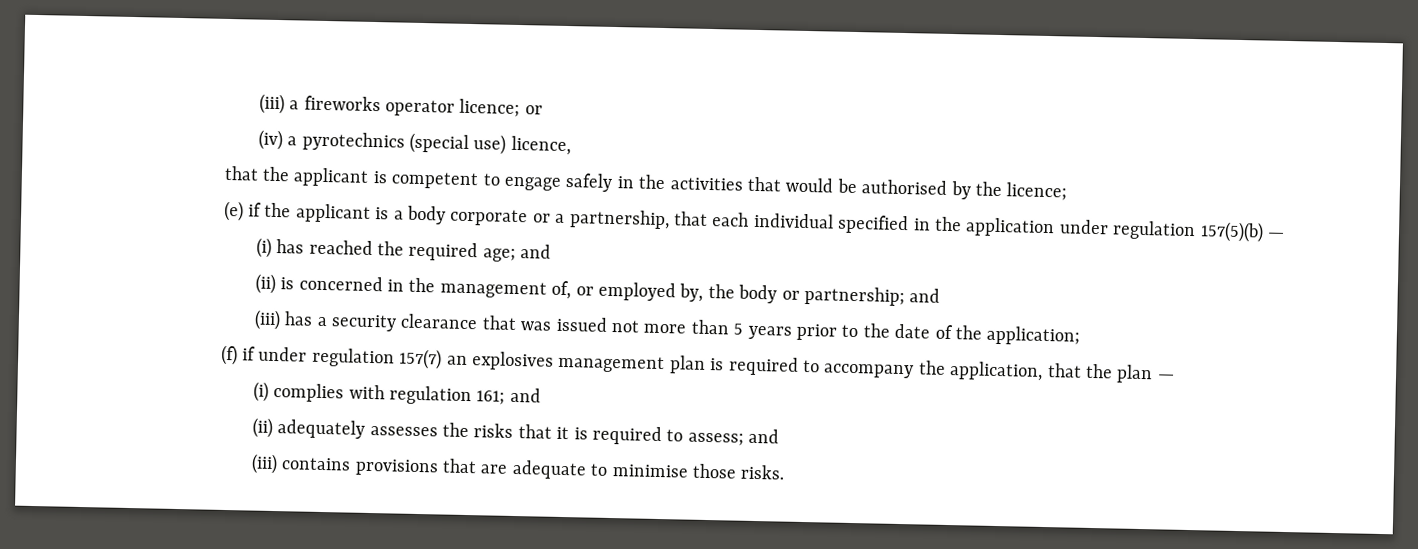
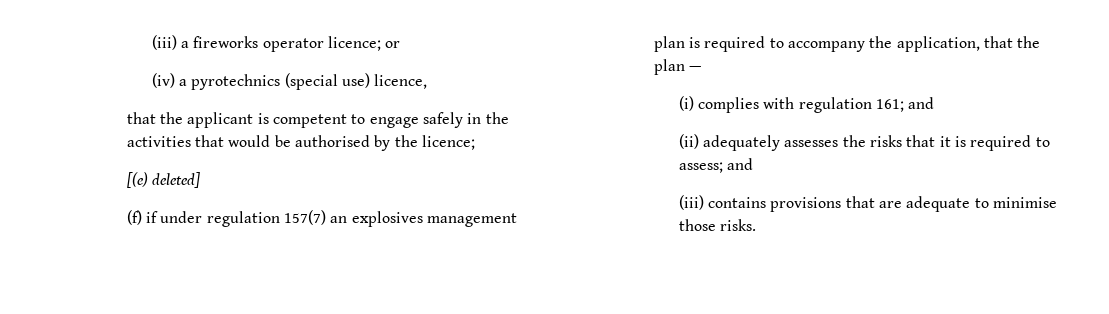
- (e) if the applicant is a body corporate or a partnership, that each individual specified in the application under regulation 157(5)(b) —
- (i) has reached the required age; and
- (ii) is concerned in the management of, or employed by, the body or partnership; and
- (iii) has a security clearance that was issued not more than 5 years prior to the date of the application;
+ [(e) deleted]

